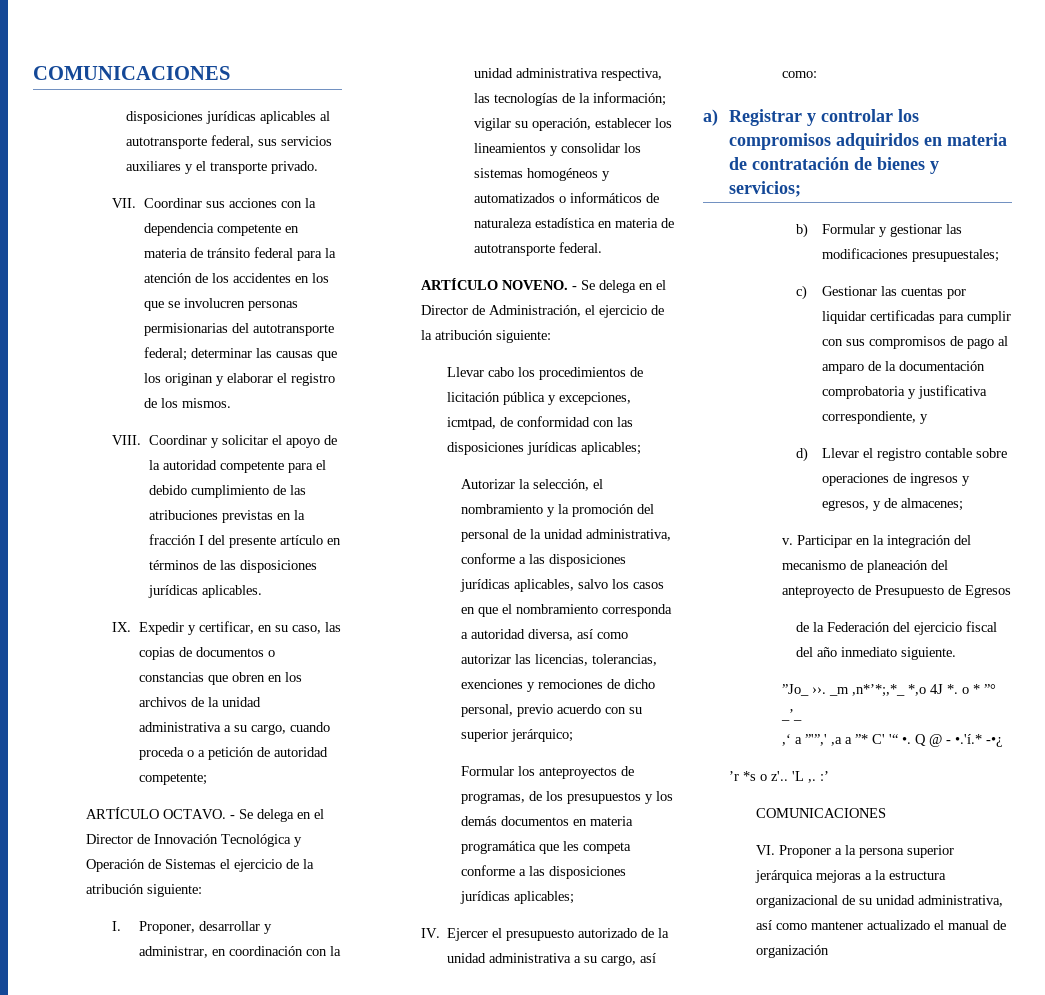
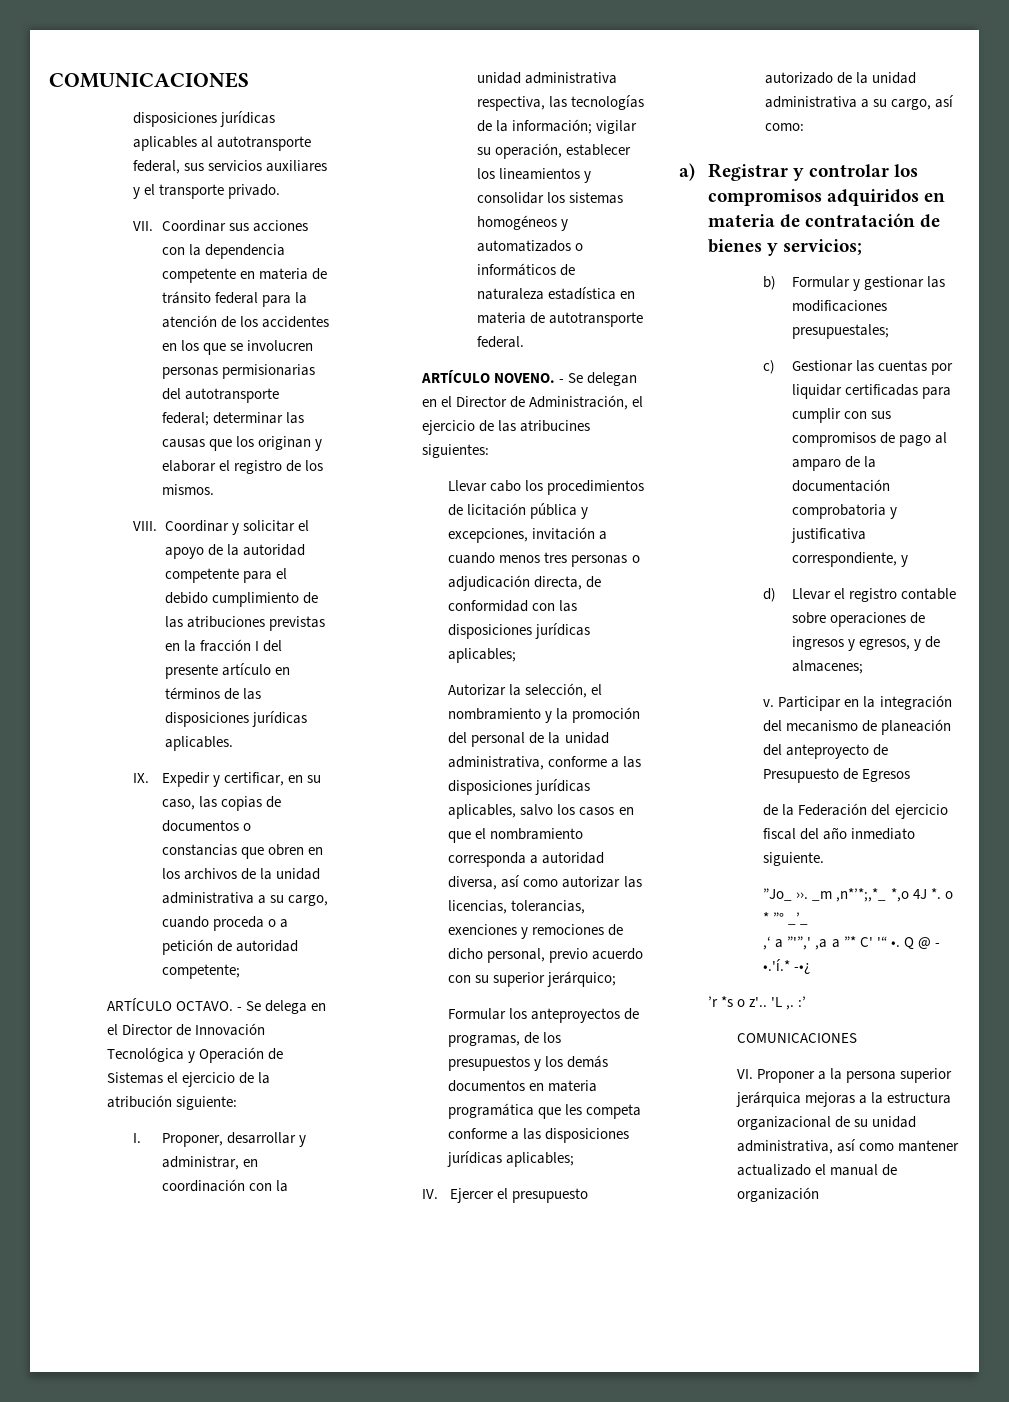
- - Se delega en el Director de Administración, el ejercicio de la atribución siguiente:
+ - Se delegan en el Director de Administración, el ejercicio de las atribucines siguientes:
- Llevar cabo los procedimientos de licitación pública y excepciones, icmtpad, de conformidad con las disposiciones jurídicas aplicables;
+ Llevar cabo los procedimientos de licitación pública y excepciones, invitación a cuando menos tres personas o adjudicación directa, de conformidad con las disposiciones jurídicas aplicables;

